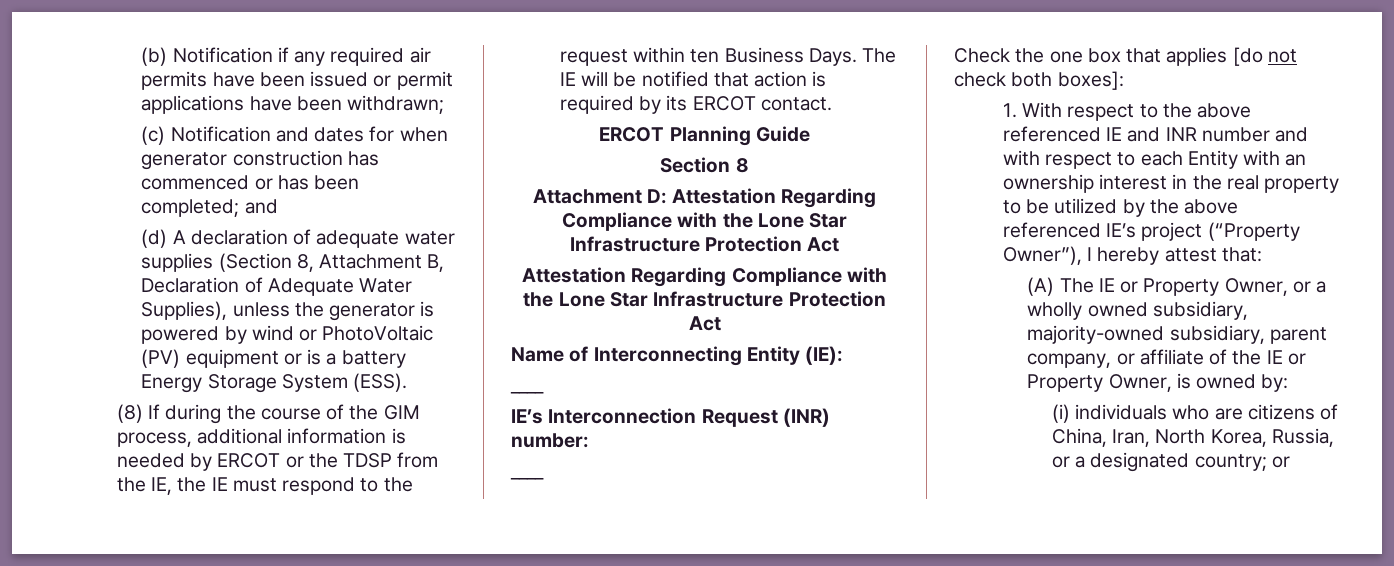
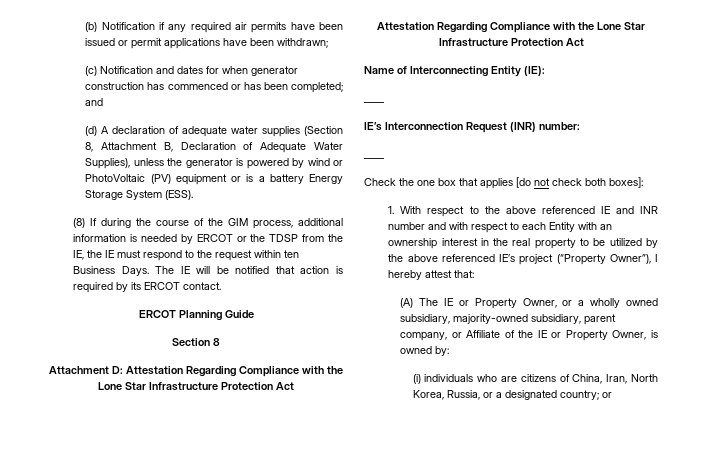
- (A) The IE or Property Owner, or a wholly owned subsidiary, majority-owned subsidiary, parent company, or affiliate of the IE or Property Owner, is owned by:
+ (A) The IE or Property Owner, or a wholly owned subsidiary, majority-owned subsidiary, parent company, or Affiliate of the IE or Property Owner, is owned by:

